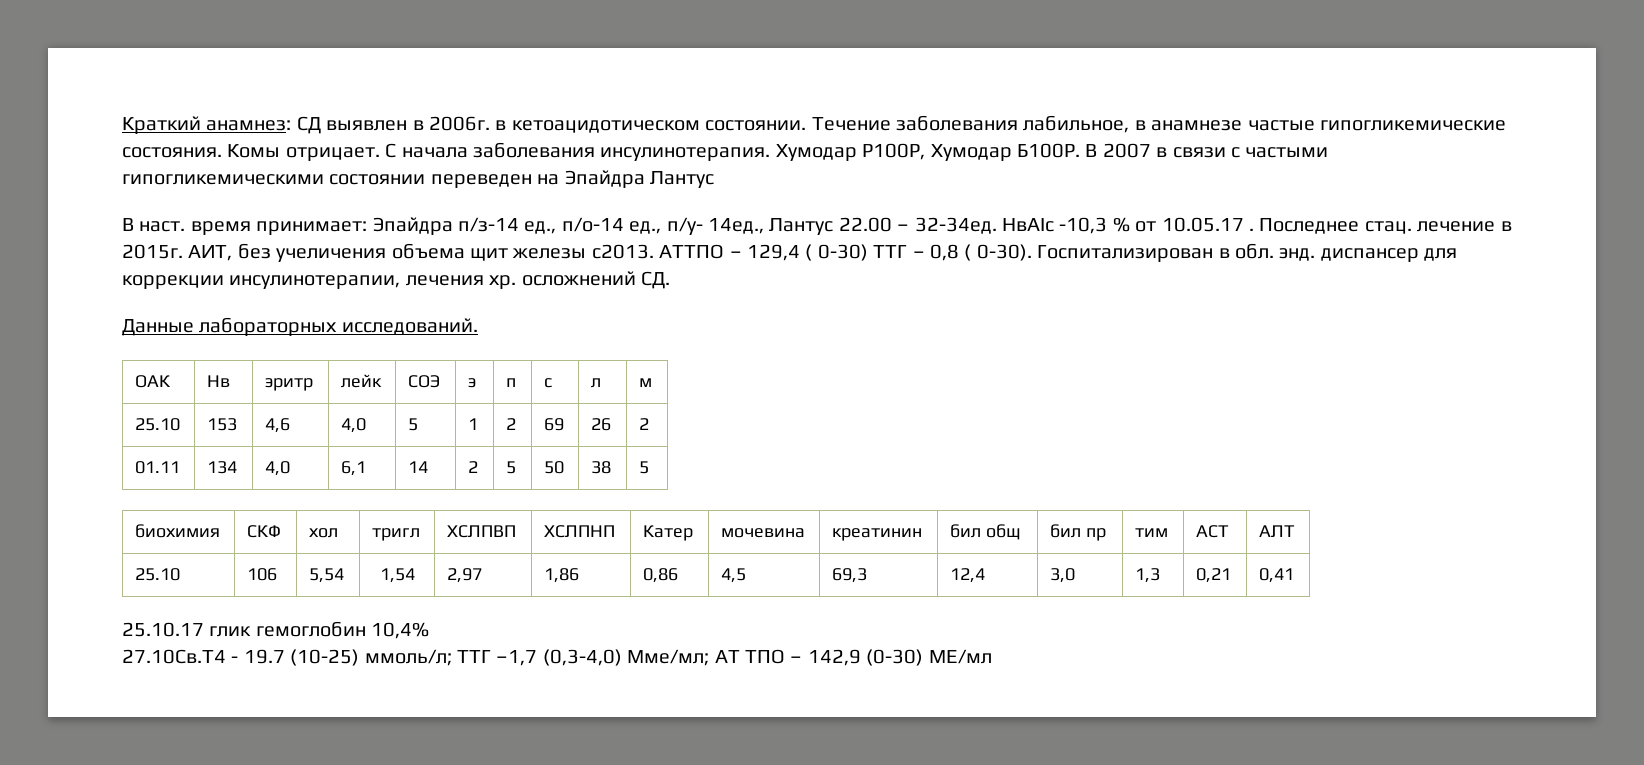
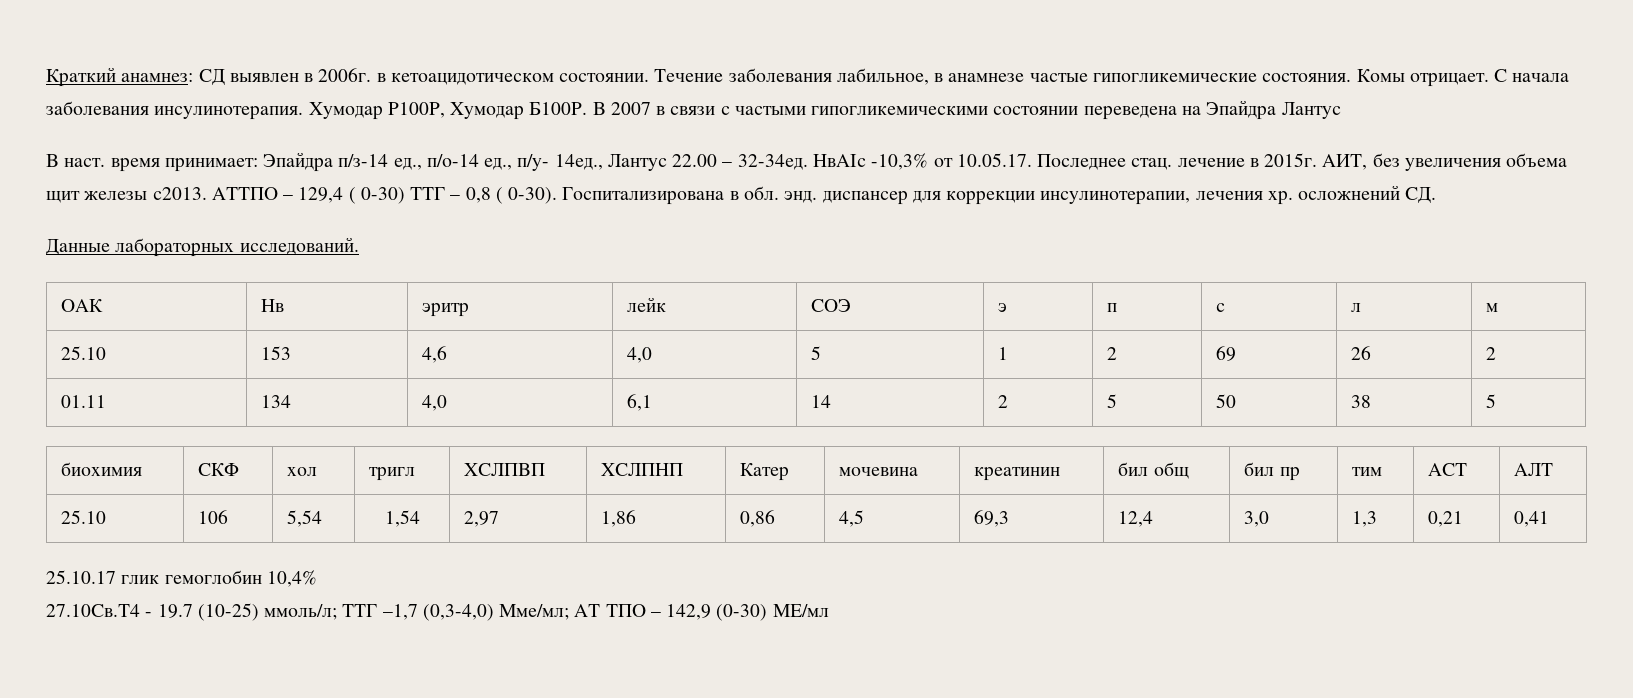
- В 2007 в связи с частыми гипогликемическими состоянии переведен на Эпайдра Лантус
+ В 2007 в связи с частыми гипогликемическими состоянии переведена на Эпайдра Лантус
- НвАIс -10,3 % от 10.05.17 . Последнее стац. лечение в 2015г.
+ НвАIс -10,3% от 10.05.17. Последнее стац. лечение в 2015г.
- АИТ, без учеличения объема щит железы с2013.
+ АИТ, без увеличения объема щит железы с2013.
- Госпитализирован в обл. энд. диспансер для коррекции инсулинотерапии, лечения хр. осложнений СД.
+ Госпитализирована в обл. энд. диспансер для коррекции инсулинотерапии, лечения хр. осложнений СД.

